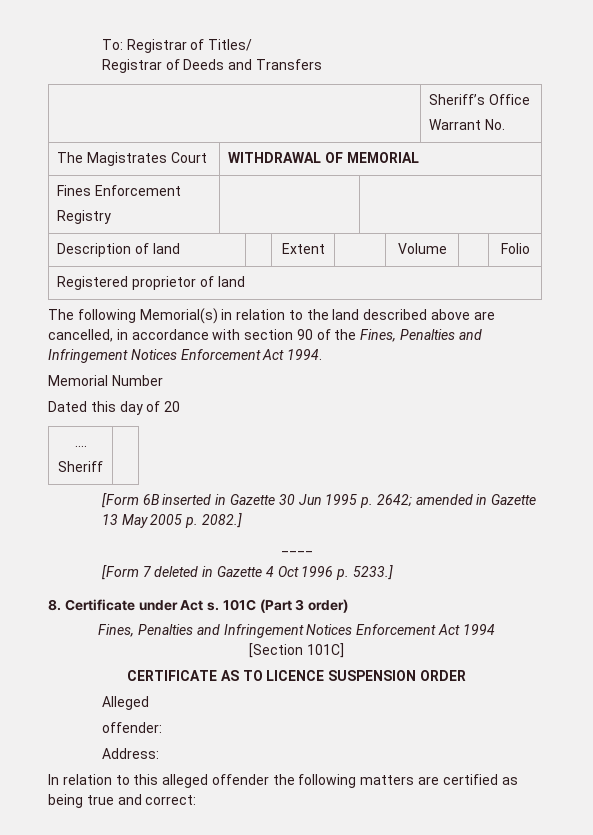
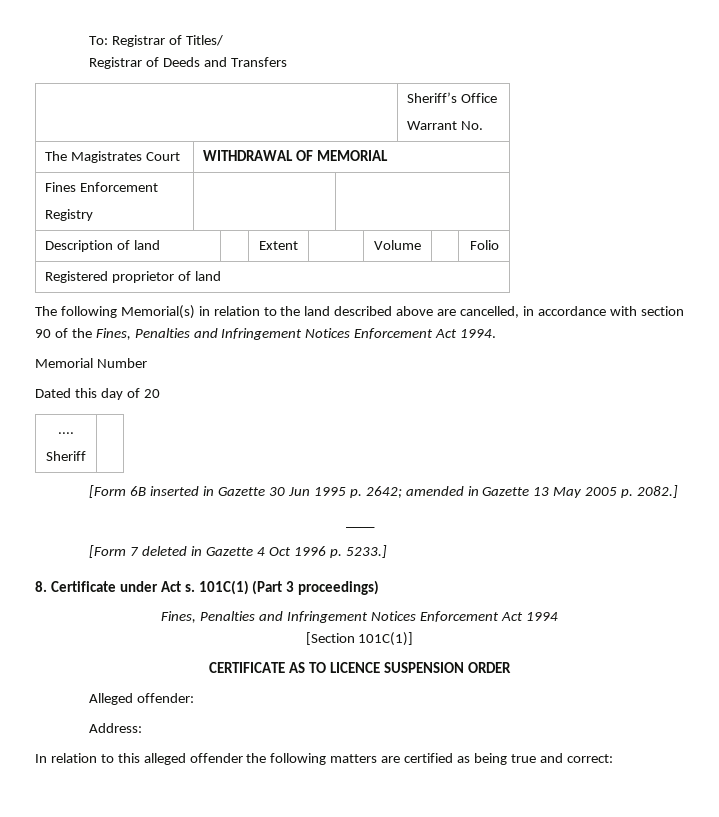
- 101C (Part 3 order)
+ 101C(1) (Part 3 proceedings)
- [Section 101C]
+ [Section 101C(1)]
- Alleged
- offender:
+ Alleged offender:

